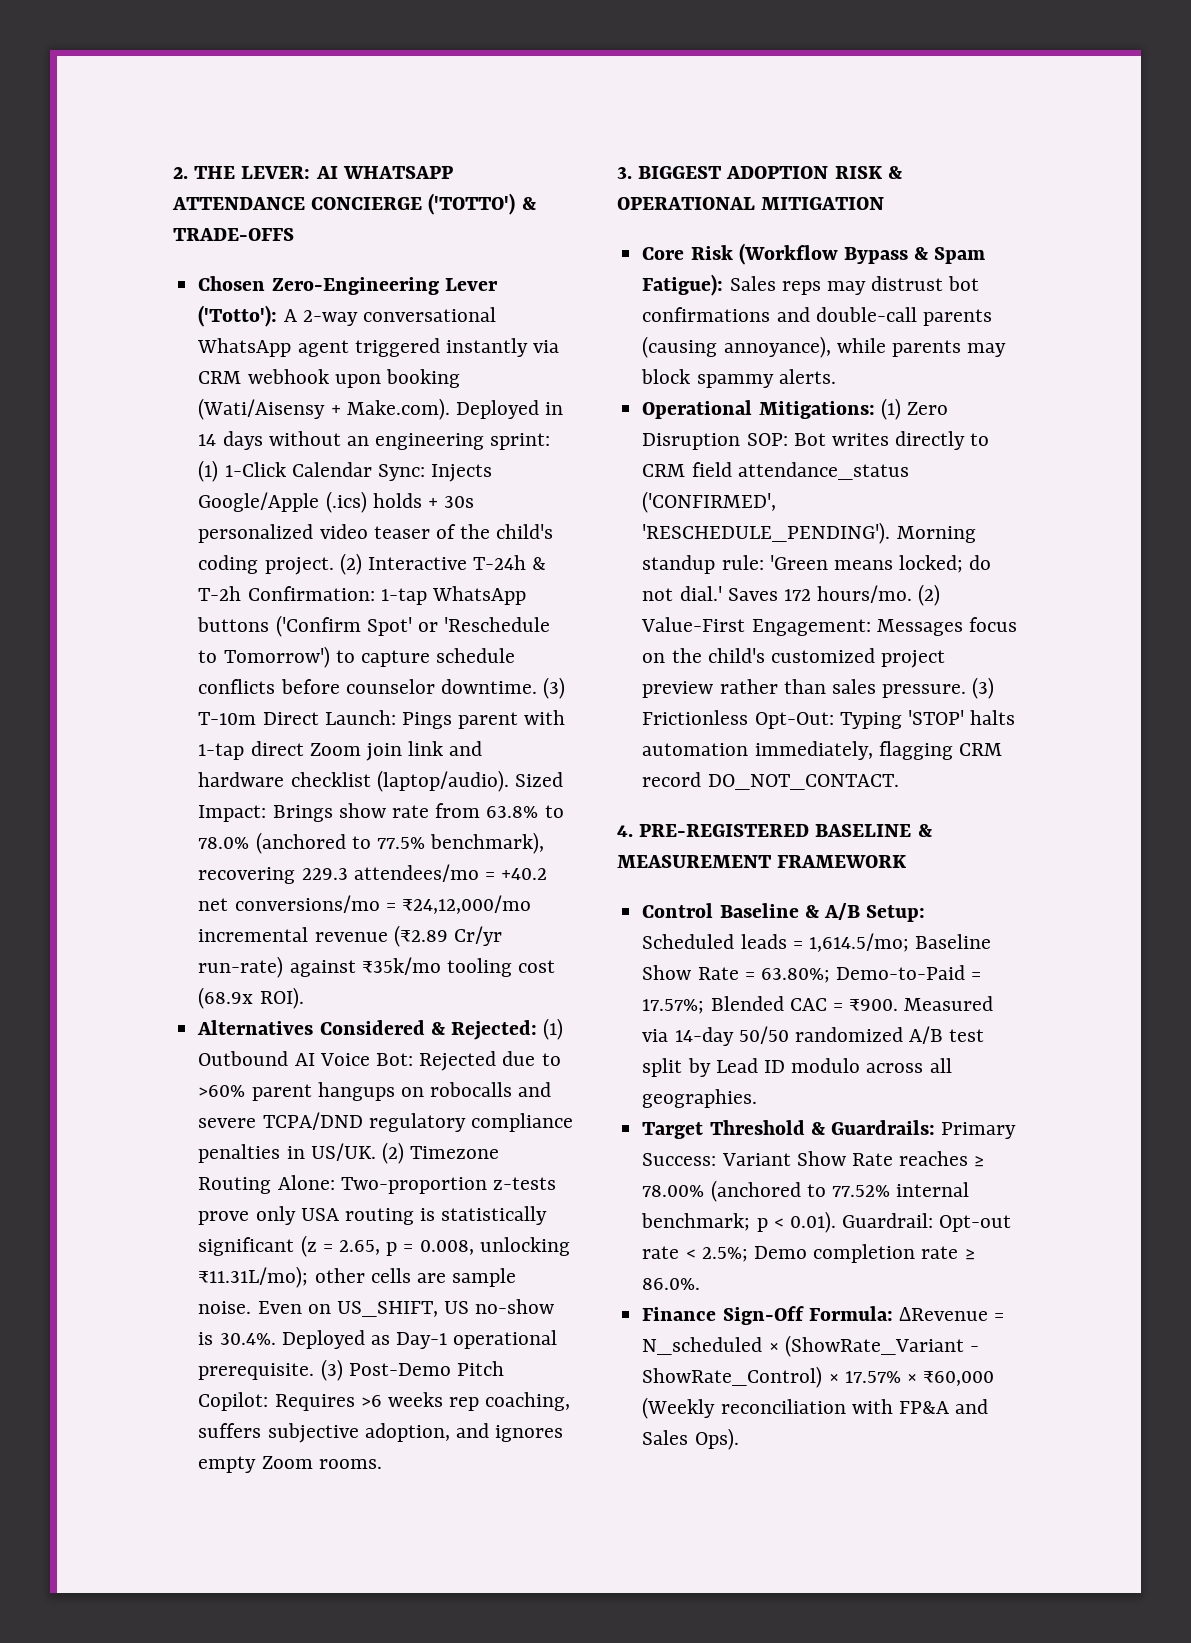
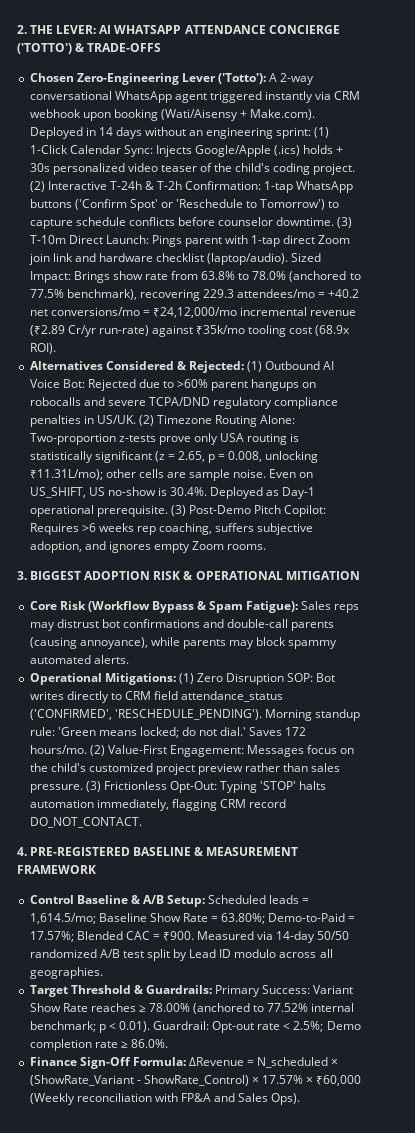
- Core Risk (Workflow Bypass & Spam Fatigue): Sales reps may distrust bot confirmations and double-call parents (causing annoyance), while parents may block spammy alerts.
+ Core Risk (Workflow Bypass & Spam Fatigue): Sales reps may distrust bot confirmations and double-call parents (causing annoyance), while parents may block spammy automated alerts.

